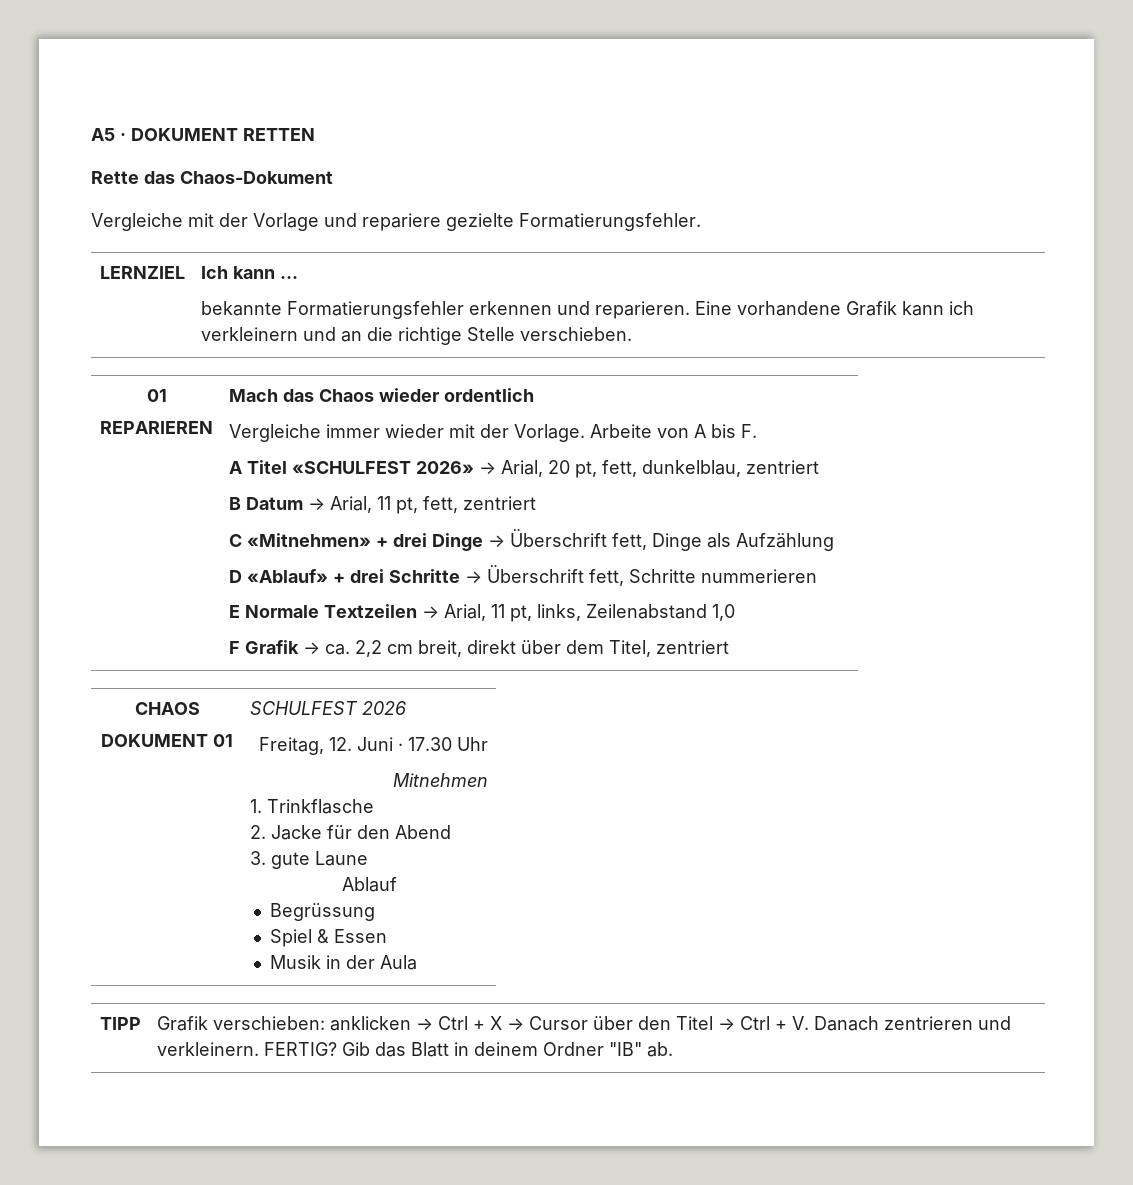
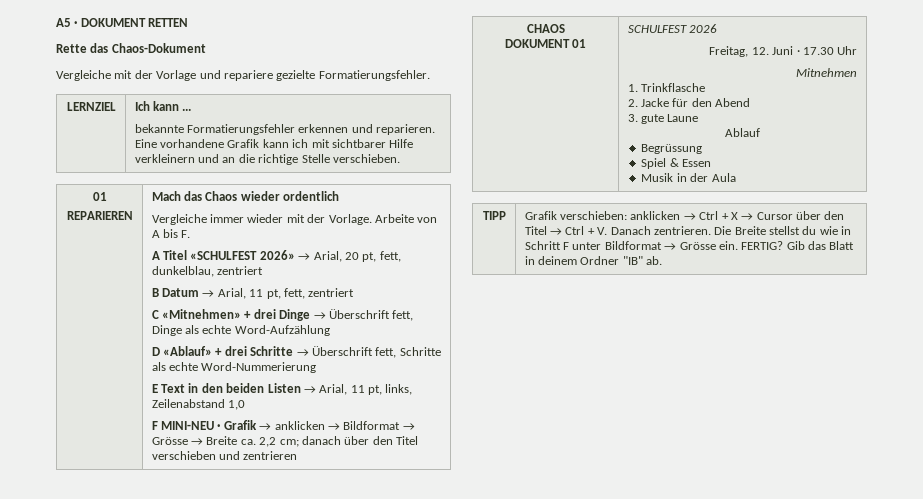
  LERNZIEL | Ich kann ...
- bekannte Formatierungsfehler erkennen und reparieren. Eine vorhandene Grafik kann ich verkleinern und an die richtige Stelle verschieben.
+ bekannte Formatierungsfehler erkennen und reparieren. Eine vorhandene Grafik kann ich mit sichtbarer Hilfe verkleinern und an die richtige Stelle verschieben.
- C «Mitnehmen» + drei Dinge → Überschrift fett, Dinge als Aufzählung
+ C «Mitnehmen» + drei Dinge → Überschrift fett, Dinge als echte Word-Aufzählung
- D «Ablauf» + drei Schritte → Überschrift fett, Schritte nummerieren
- E Normale Textzeilen → Arial, 11 pt, links, Zeilenabstand 1,0
+ D «Ablauf» + drei Schritte → Überschrift fett, Schritte als echte Word-Nummerierung
+ E Text in den beiden Listen → Arial, 11 pt, links, Zeilenabstand 1,0
- F Grafik → ca. 2,2 cm breit, direkt über dem Titel, zentriert
+ F MINI-NEU · Grafik → anklicken → Bildformat → Grösse → Breite ca. 2,2 cm; danach über den Titel verschieben und zentrieren
- Grafik verschieben: anklicken → Ctrl + X → Cursor über den Titel → Ctrl + V. Danach zentrieren und verkleinern.
+ Grafik verschieben: anklicken → Ctrl + X → Cursor über den Titel → Ctrl + V. Danach zentrieren. Die Breite stellst du wie in Schritt F unter Bildformat → Grösse ein.

